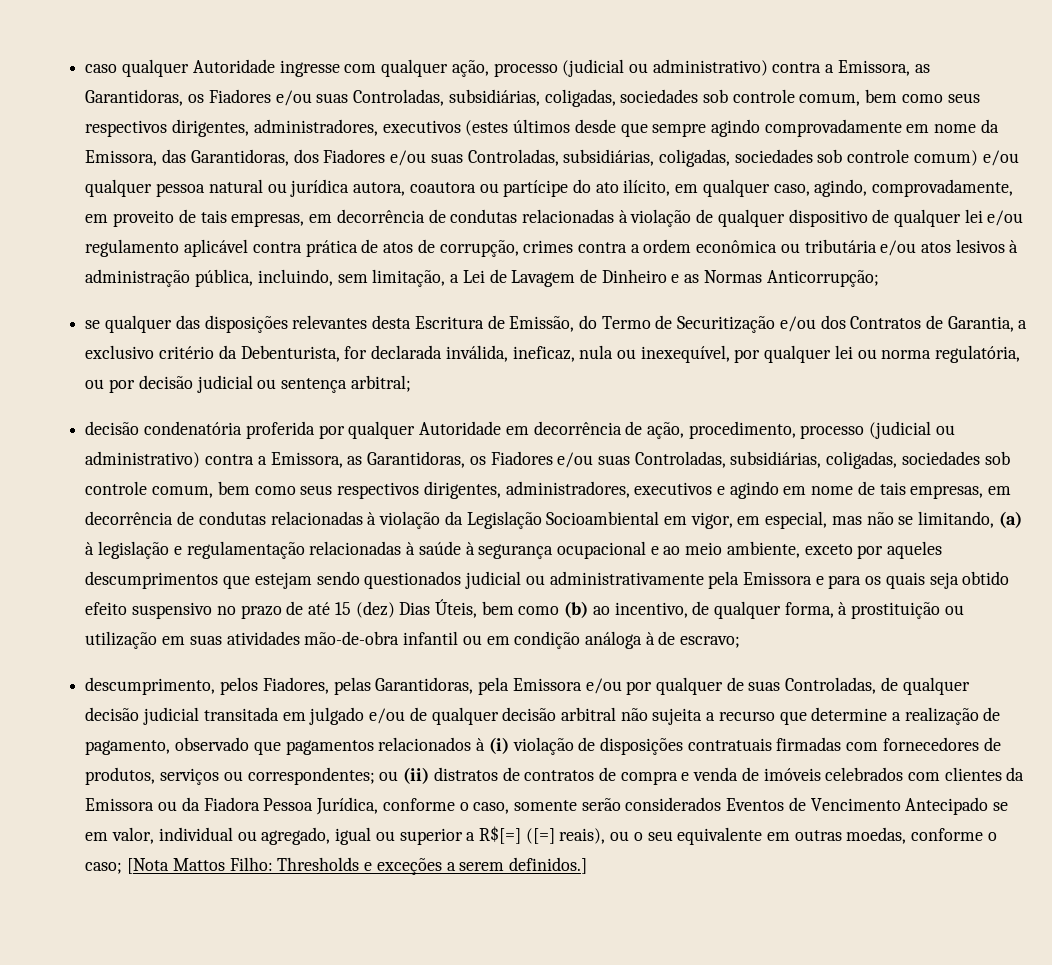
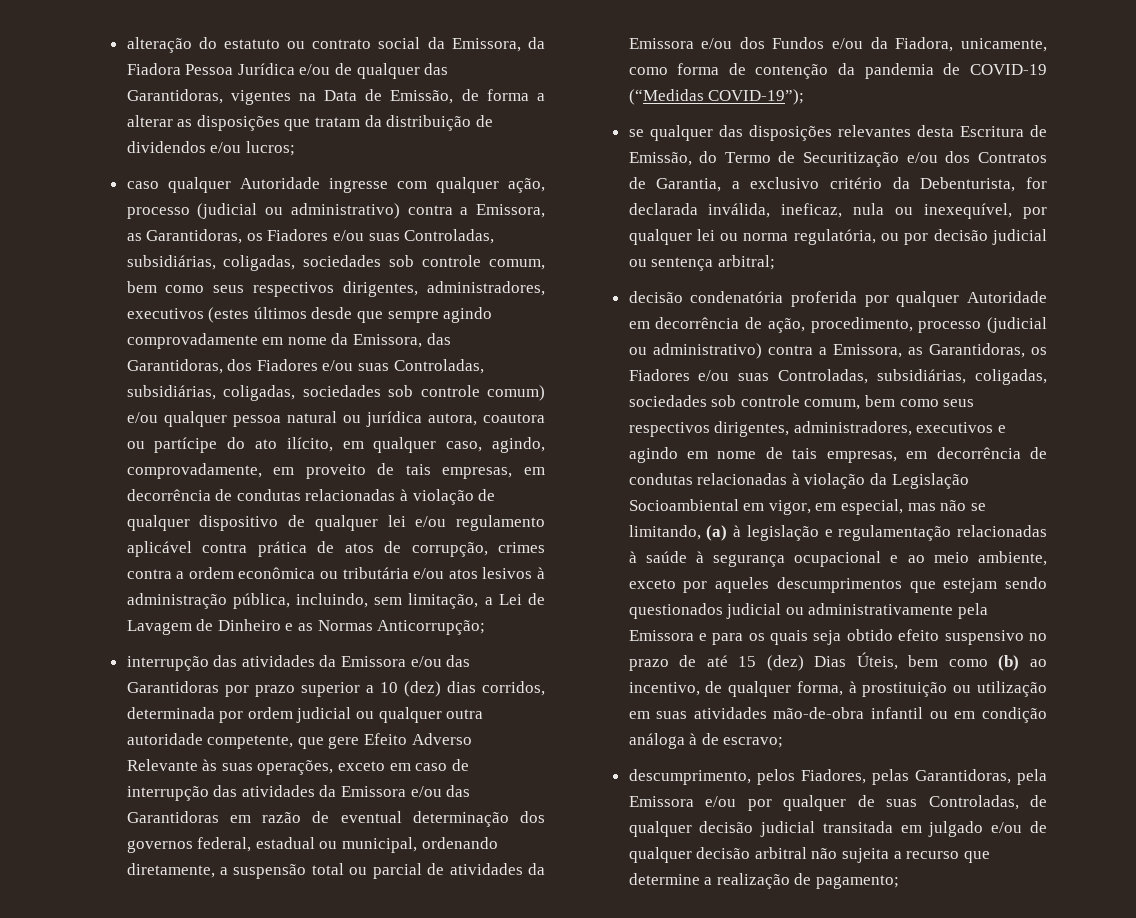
+ alteração do estatuto ou contrato social da Emissora, da Fiadora Pessoa Jurídica e/ou de qualquer das Garantidoras, vigentes na Data de Emissão, de forma a alterar as disposições que tratam da distribuição de dividendos e/ou lucros;
+ interrupção das atividades da Emissora e/ou das Garantidoras por prazo superior a 10 (dez) dias corridos, determinada por ordem judicial ou qualquer outra autoridade competente, que gere Efeito Adverso Relevante às suas operações, exceto em caso de interrupção das atividades da Emissora e/ou das Garantidoras em razão de eventual determinação dos governos federal, estadual ou municipal, ordenando diretamente, a suspensão total ou parcial de atividades da Emissora e/ou dos Fundos e/ou da Fiadora, unicamente, como forma de contenção da pandemia de COVID-19 (“Medidas COVID-19”);
- descumprimento, pelos Fiadores, pelas Garantidoras, pela Emissora e/ou por qualquer de suas Controladas, de qualquer decisão judicial transitada em julgado e/ou de qualquer decisão arbitral não sujeita a recurso que determine a realização de pagamento, observado que pagamentos relacionados à (i) violação de disposições contratuais firmadas com fornecedores de produtos, serviços ou correspondentes; ou (ii) distratos de contratos de compra e venda de imóveis celebrados com clientes da Emissora ou da Fiadora Pessoa Jurídica, conforme o caso, somente serão considerados Eventos de Vencimento Antecipado se em valor, individual ou agregado, igual ou superior a R$[=] ([=] reais), ou o seu equivalente em outras moedas, conforme o caso; [Nota Mattos Filho: Thresholds e exceções a serem definidos.]
+ descumprimento, pelos Fiadores, pelas Garantidoras, pela Emissora e/ou por qualquer de suas Controladas, de qualquer decisão judicial transitada em julgado e/ou de qualquer decisão arbitral não sujeita a recurso que determine a realização de pagamento;

